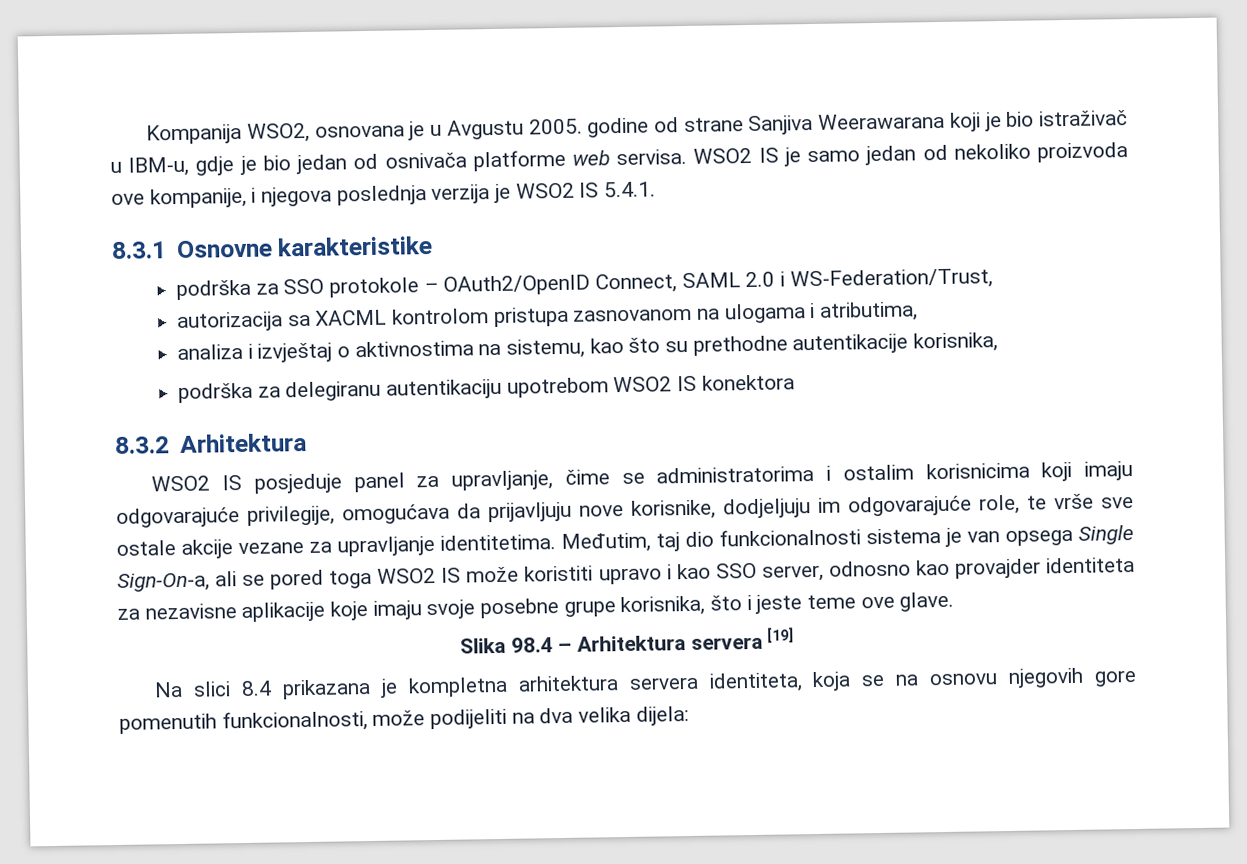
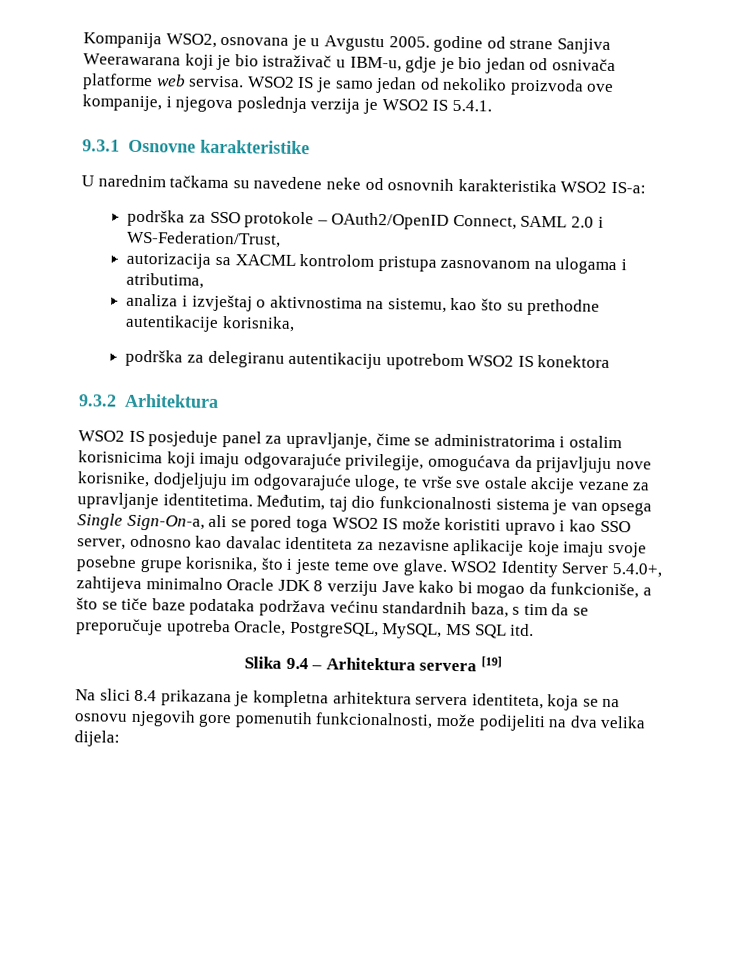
- 8.3.1 Osnovne karakteristike
+ 9.3.1 Osnovne karakteristike
+ U narednim tačkama su navedene neke od osnovnih karakteristika WSO2 IS-a:
- 8.3.2 Arhitektura
+ 9.3.2 Arhitektura
- WSO2 IS posjeduje panel za upravljanje, čime se administratorima i ostalim korisnicima koji imaju odgovarajuće privilegije, omogućava da prijavljuju nove korisnike, dodjeljuju im odgovarajuće role, te vrše sve ostale akcije vezane za upravljanje identitetima.
+ WSO2 IS posjeduje panel za upravljanje, čime se administratorima i ostalim korisnicima koji imaju odgovarajuće privilegije, omogućava da prijavljuju nove korisnike, dodjeljuju im odgovarajuće uloge, te vrše sve ostale akcije vezane za upravljanje identitetima.
- Međutim, taj dio funkcionalnosti sistema je van opsega Single Sign-On-a, ali se pored toga WSO2 IS može koristiti upravo i kao SSO server, odnosno kao provajder identiteta za nezavisne aplikacije koje imaju svoje posebne grupe korisnika, što i jeste teme ove glave.
+ Međutim, taj dio funkcionalnosti sistema je van opsega Single Sign-On-a, ali se pored toga WSO2 IS može koristiti upravo i kao SSO server, odnosno kao davalac identiteta za nezavisne aplikacije koje imaju svoje posebne grupe korisnika, što i jeste teme ove glave. WSO2 Identity Server 5.4.0+, zahtijeva minimalno Oracle JDK 8 verziju Jave kako bi mogao da funkcioniše, a što se tiče baze podataka podržava većinu standardnih baza, s tim da se preporučuje upotreba Oracle, PostgreSQL, MySQL, MS SQL itd.
- Slika 98.4 – Arhitektura servera [19]
+ Slika 9.4 – Arhitektura servera [19]

